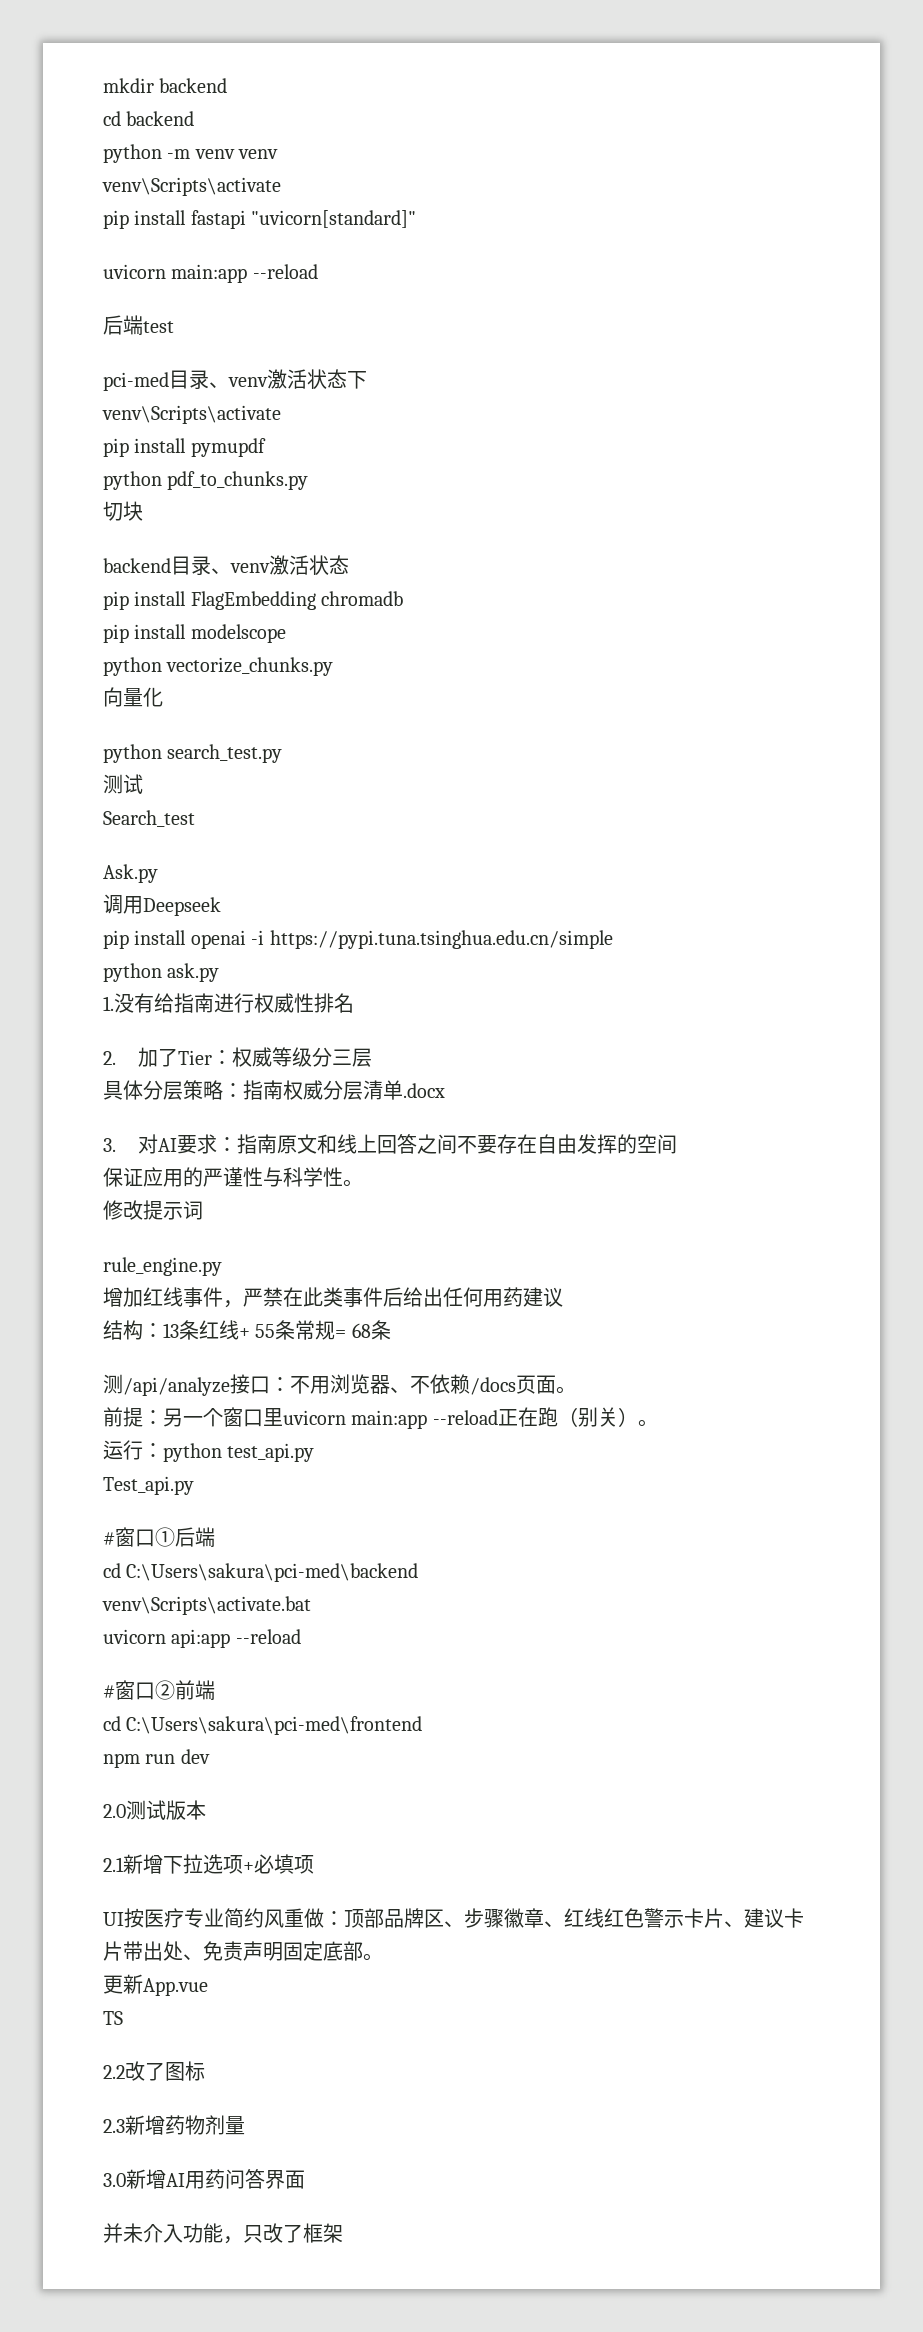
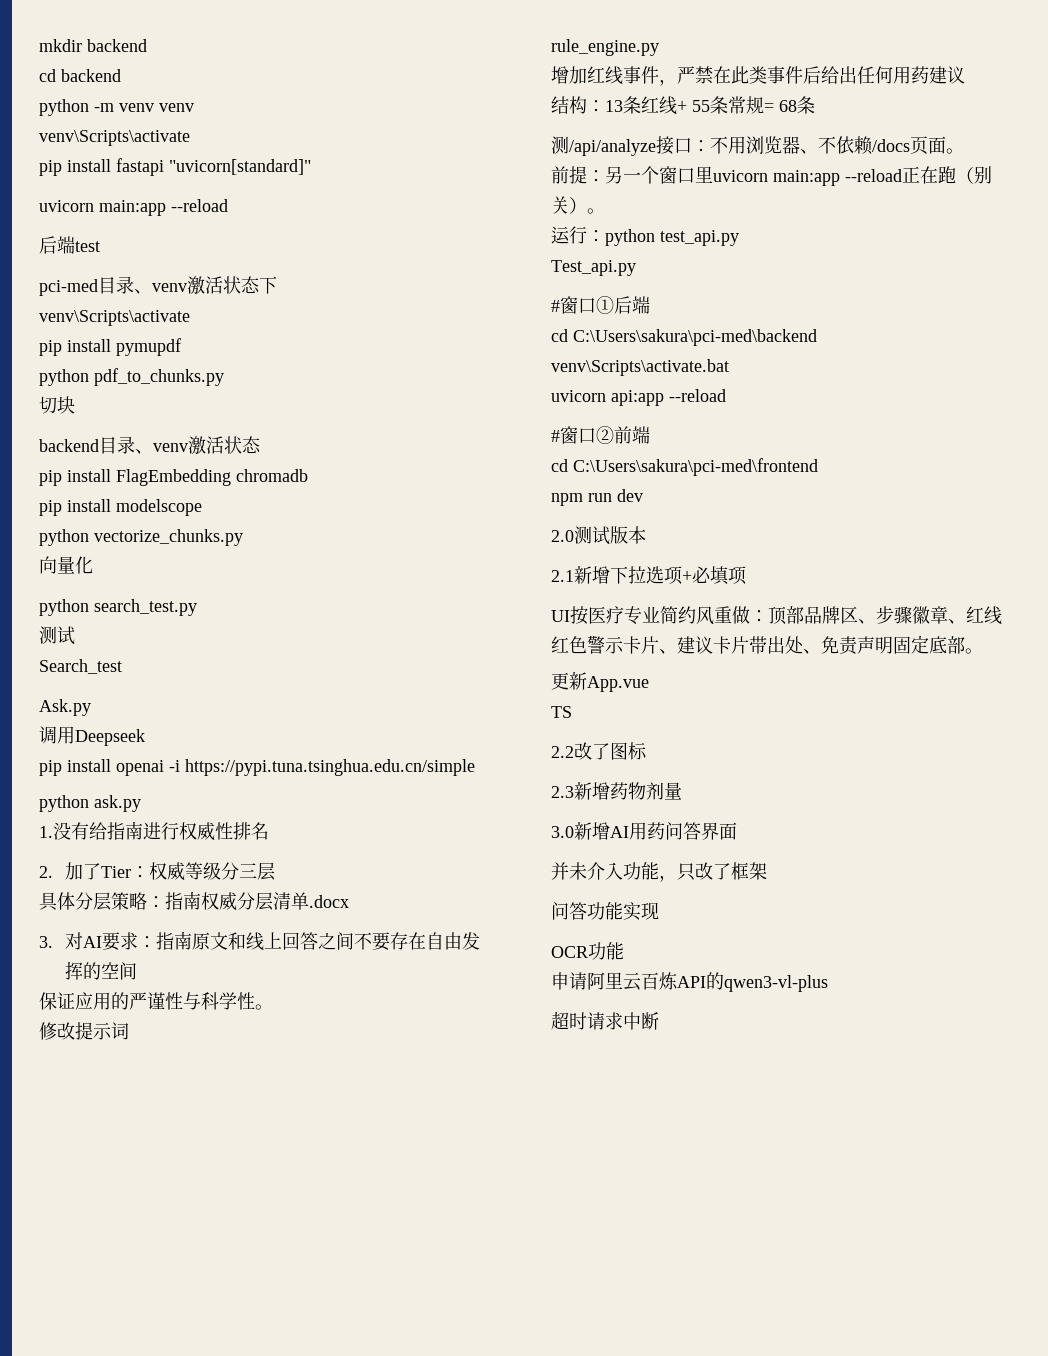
+ 问答功能实现
+ OCR功能
+ 申请阿里云百炼API的qwen3-vl-plus
+ 超时请求中断

